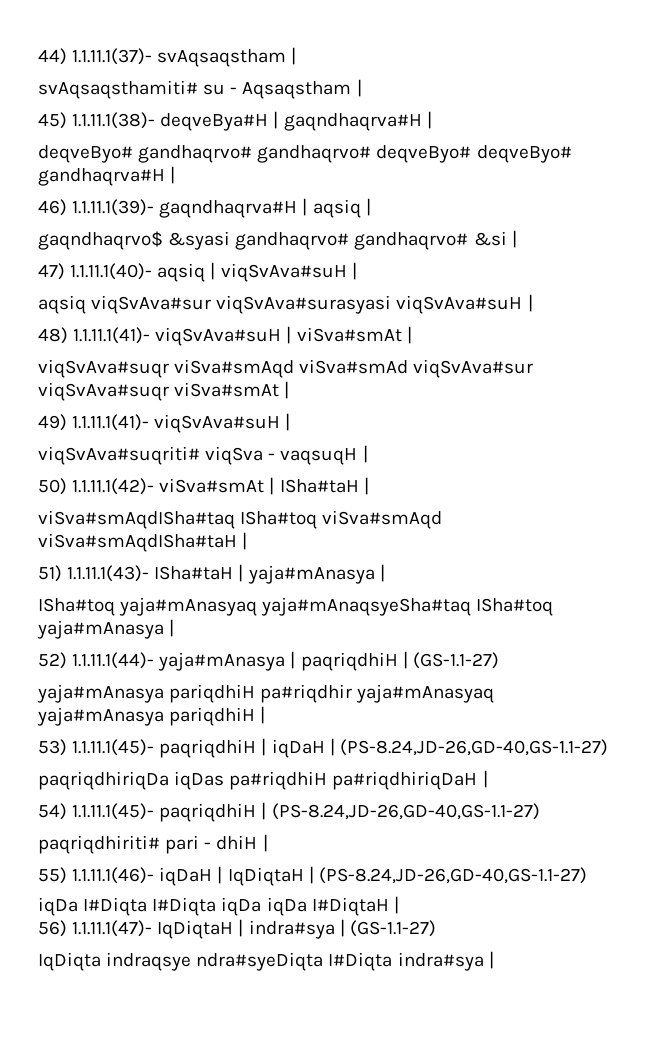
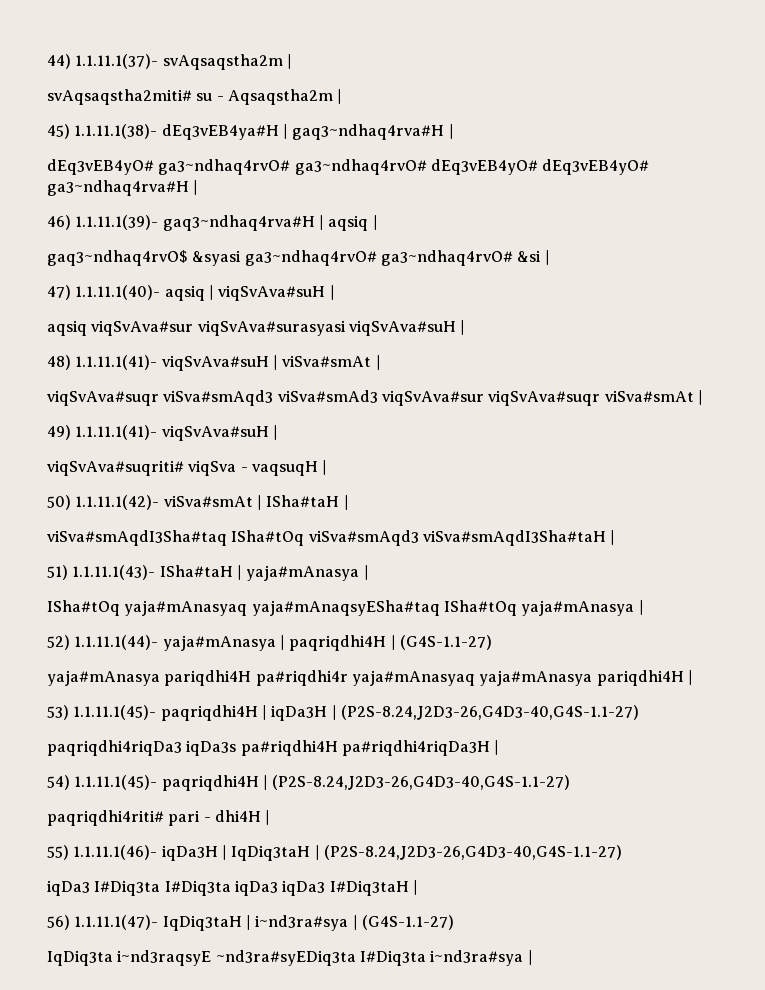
- 44) 1.1.11.1(37)- svAqsaqstham |
- svAqsaqsthamiti# su - Aqsaqstham |
+ 44) 1.1.11.1(37)- svAqsaqstha2m |
+ svAqsaqstha2miti# su - Aqsaqstha2m |
- 45) 1.1.11.1(38)- deqveBya#H | gaqndhaqrva#H |
- deqveByo# gandhaqrvo# gandhaqrvo# deqveByo# deqveByo# gandhaqrva#H |
+ 45) 1.1.11.1(38)- dEq3vEB4ya#H | gaq3~ndhaq4rva#H |
+ dEq3vEB4yO# ga3~ndhaq4rvO# ga3~ndhaq4rvO# dEq3vEB4yO# dEq3vEB4yO# ga3~ndhaq4rva#H |
- 46) 1.1.11.1(39)- gaqndhaqrva#H | aqsiq |
+ 46) 1.1.11.1(39)- gaq3~ndhaq4rva#H | aqsiq |
- gaqndhaqrvo$ &syasi gandhaqrvo# gandhaqrvo# &si |
+ gaq3~ndhaq4rvO$ &syasi ga3~ndhaq4rvO# ga3~ndhaq4rvO# &si |
- viqSvAva#suqr viSva#smAqd viSva#smAd viqSvAva#sur viqSvAva#suqr viSva#smAt |
+ viqSvAva#suqr viSva#smAqd3 viSva#smAd3 viqSvAva#sur viqSvAva#suqr viSva#smAt |
- viSva#smAqdISha#taq ISha#toq viSva#smAqd viSva#smAqdISha#taH |
+ viSva#smAqdI3Sha#taq ISha#tOq viSva#smAqd3 viSva#smAqdI3Sha#taH |
- ISha#toq yaja#mAnasyaq yaja#mAnaqsyeSha#taq ISha#toq yaja#mAnasya |
+ ISha#tOq yaja#mAnasyaq yaja#mAnaqsyESha#taq ISha#tOq yaja#mAnasya |
- 52) 1.1.11.1(44)- yaja#mAnasya | paqriqdhiH | (GS-1.1-27)
- yaja#mAnasya pariqdhiH pa#riqdhir yaja#mAnasyaq yaja#mAnasya pariqdhiH |
+ 52) 1.1.11.1(44)- yaja#mAnasya | paqriqdhi4H | (G4S-1.1-27)
+ yaja#mAnasya pariqdhi4H pa#riqdhi4r yaja#mAnasyaq yaja#mAnasya pariqdhi4H |
- 53) 1.1.11.1(45)- paqriqdhiH | iqDaH | (PS-8.24,JD-26,GD-40,GS-1.1-27)
- paqriqdhiriqDa iqDas pa#riqdhiH pa#riqdhiriqDaH |
+ 53) 1.1.11.1(45)- paqriqdhi4H | iqDa3H | (P2S-8.24,J2D3-26,G4D3-40,G4S-1.1-27)
+ paqriqdhi4riqDa3 iqDa3s pa#riqdhi4H pa#riqdhi4riqDa3H |
- 54) 1.1.11.1(45)- paqriqdhiH | (PS-8.24,JD-26,GD-40,GS-1.1-27)
- paqriqdhiriti# pari - dhiH |
+ 54) 1.1.11.1(45)- paqriqdhi4H | (P2S-8.24,J2D3-26,G4D3-40,G4S-1.1-27)
+ paqriqdhi4riti# pari - dhi4H |
- 55) 1.1.11.1(46)- iqDaH | IqDiqtaH | (PS-8.24,JD-26,GD-40,GS-1.1-27)
- iqDa I#Diqta I#Diqta iqDa iqDa I#DiqtaH |
- 56) 1.1.11.1(47)- IqDiqtaH | indra#sya | (GS-1.1-27)
- IqDiqta indraqsye ndra#syeDiqta I#Diqta indra#sya |
+ 55) 1.1.11.1(46)- iqDa3H | IqDiq3taH | (P2S-8.24,J2D3-26,G4D3-40,G4S-1.1-27)
+ iqDa3 I#Diq3ta I#Diq3ta iqDa3 iqDa3 I#Diq3taH |
+ 56) 1.1.11.1(47)- IqDiq3taH | i~nd3ra#sya | (G4S-1.1-27)
+ IqDiq3ta i~nd3raqsyE ~nd3ra#syEDiq3ta I#Diq3ta i~nd3ra#sya |

